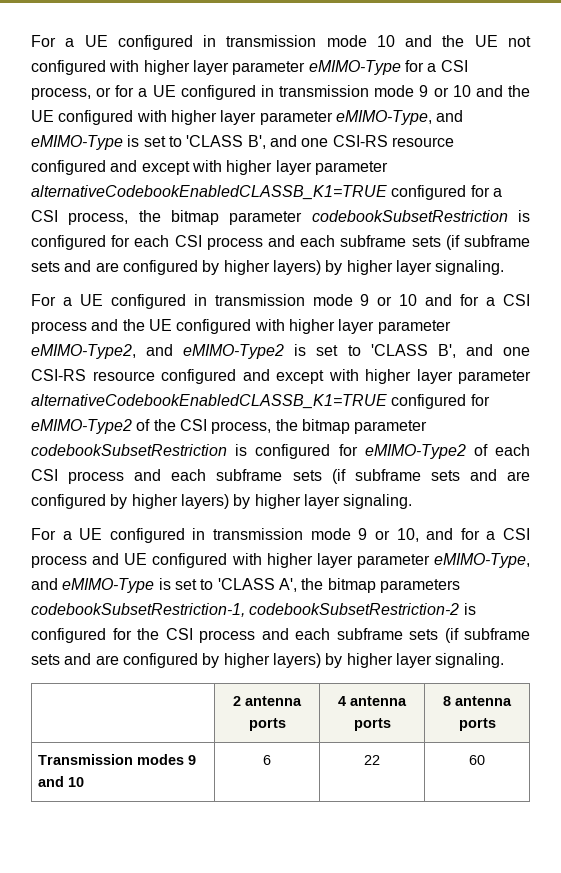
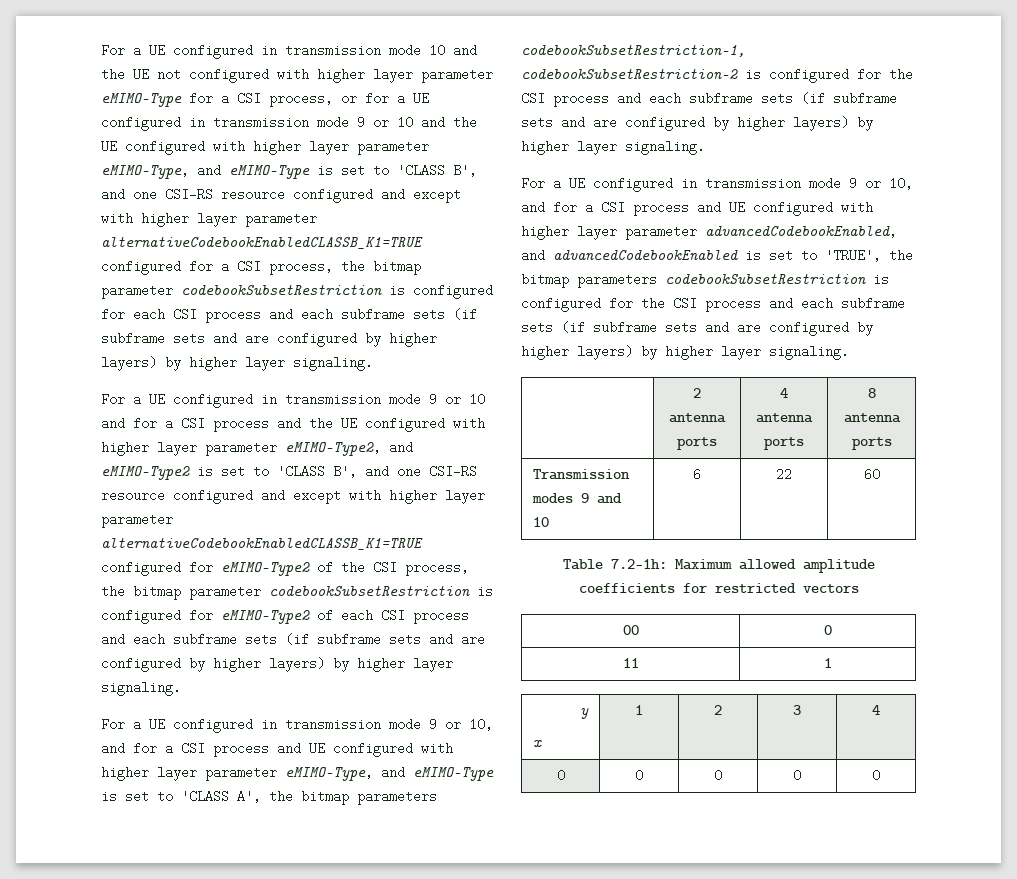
+ For a UE configured in transmission mode 9 or 10, and for a CSI process and UE configured with higher layer parameter advancedCodebookEnabled, and advancedCodebookEnabled is set to 'TRUE', the bitmap parameters codebookSubsetRestriction is configured for the CSI process and each subframe sets (if subframe sets and are configured by higher layers) by higher layer signaling.
+ Table 7.2-1h: Maximum allowed amplitude coefficients for restricted vectors
+ 00 | 0
+ 11 | 1
+ y
+ x | 1 | 2 | 3 | 4
+ 0 | 0 | 0 | 0 | 0

